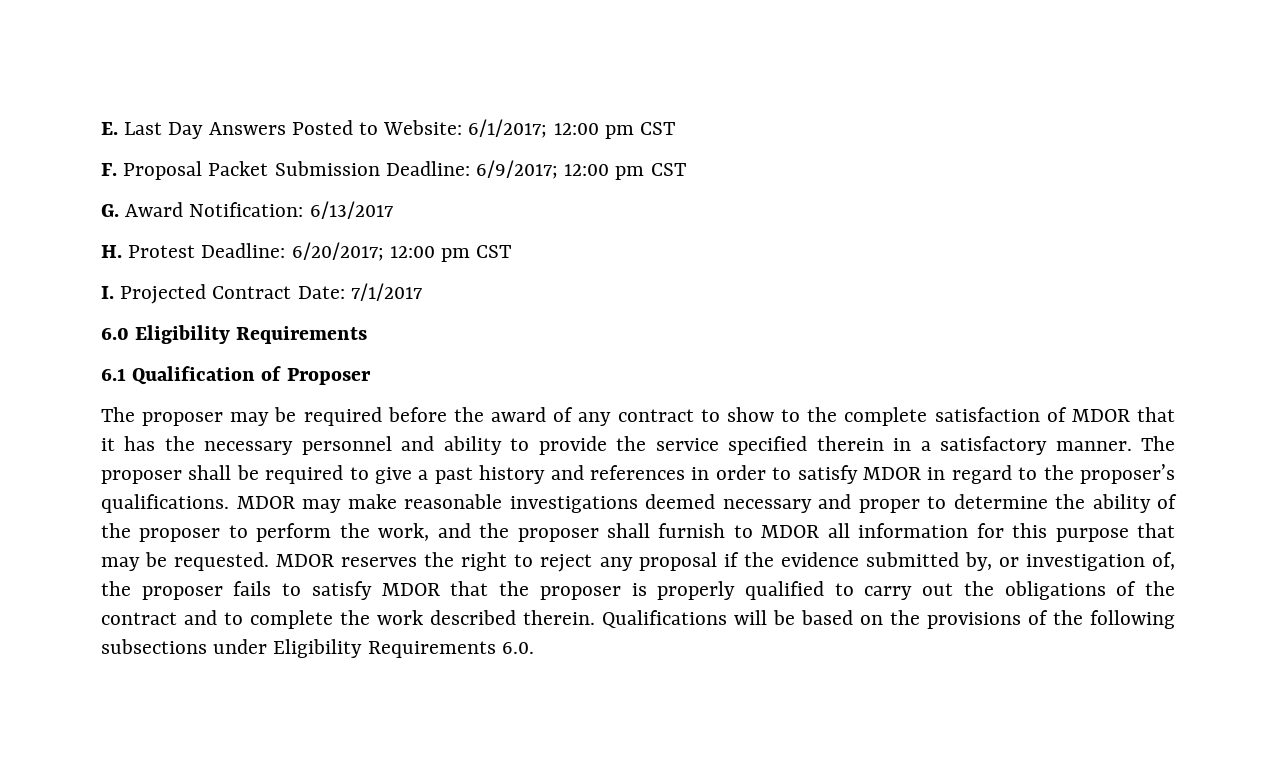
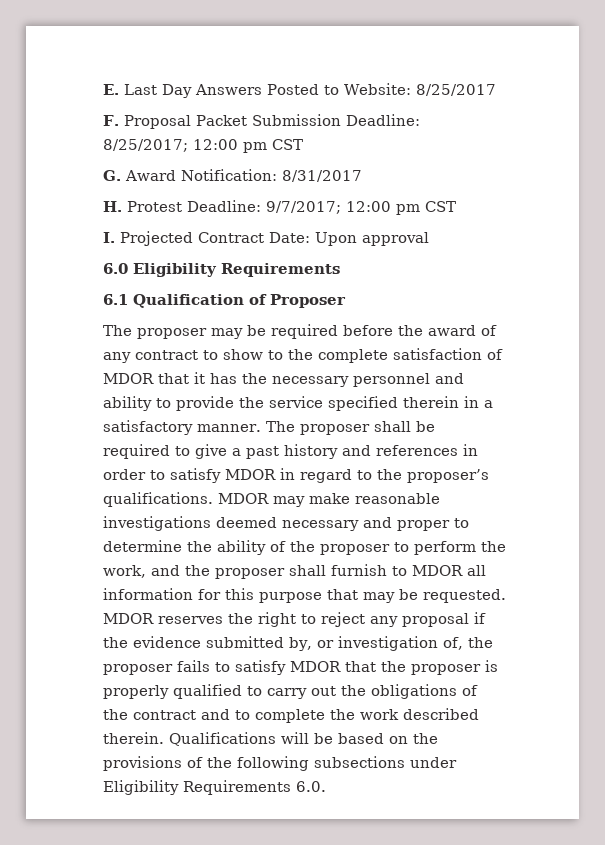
- E. Last Day Answers Posted to Website: 6/1/2017; 12:00 pm CST
+ E. Last Day Answers Posted to Website: 8/25/2017
- F. Proposal Packet Submission Deadline: 6/9/2017; 12:00 pm CST
+ F. Proposal Packet Submission Deadline: 8/25/2017; 12:00 pm CST
- G. Award Notification: 6/13/2017
+ G. Award Notification: 8/31/2017
- H. Protest Deadline: 6/20/2017; 12:00 pm CST
+ H. Protest Deadline: 9/7/2017; 12:00 pm CST
- I. Projected Contract Date: 7/1/2017
+ I. Projected Contract Date: Upon approval

